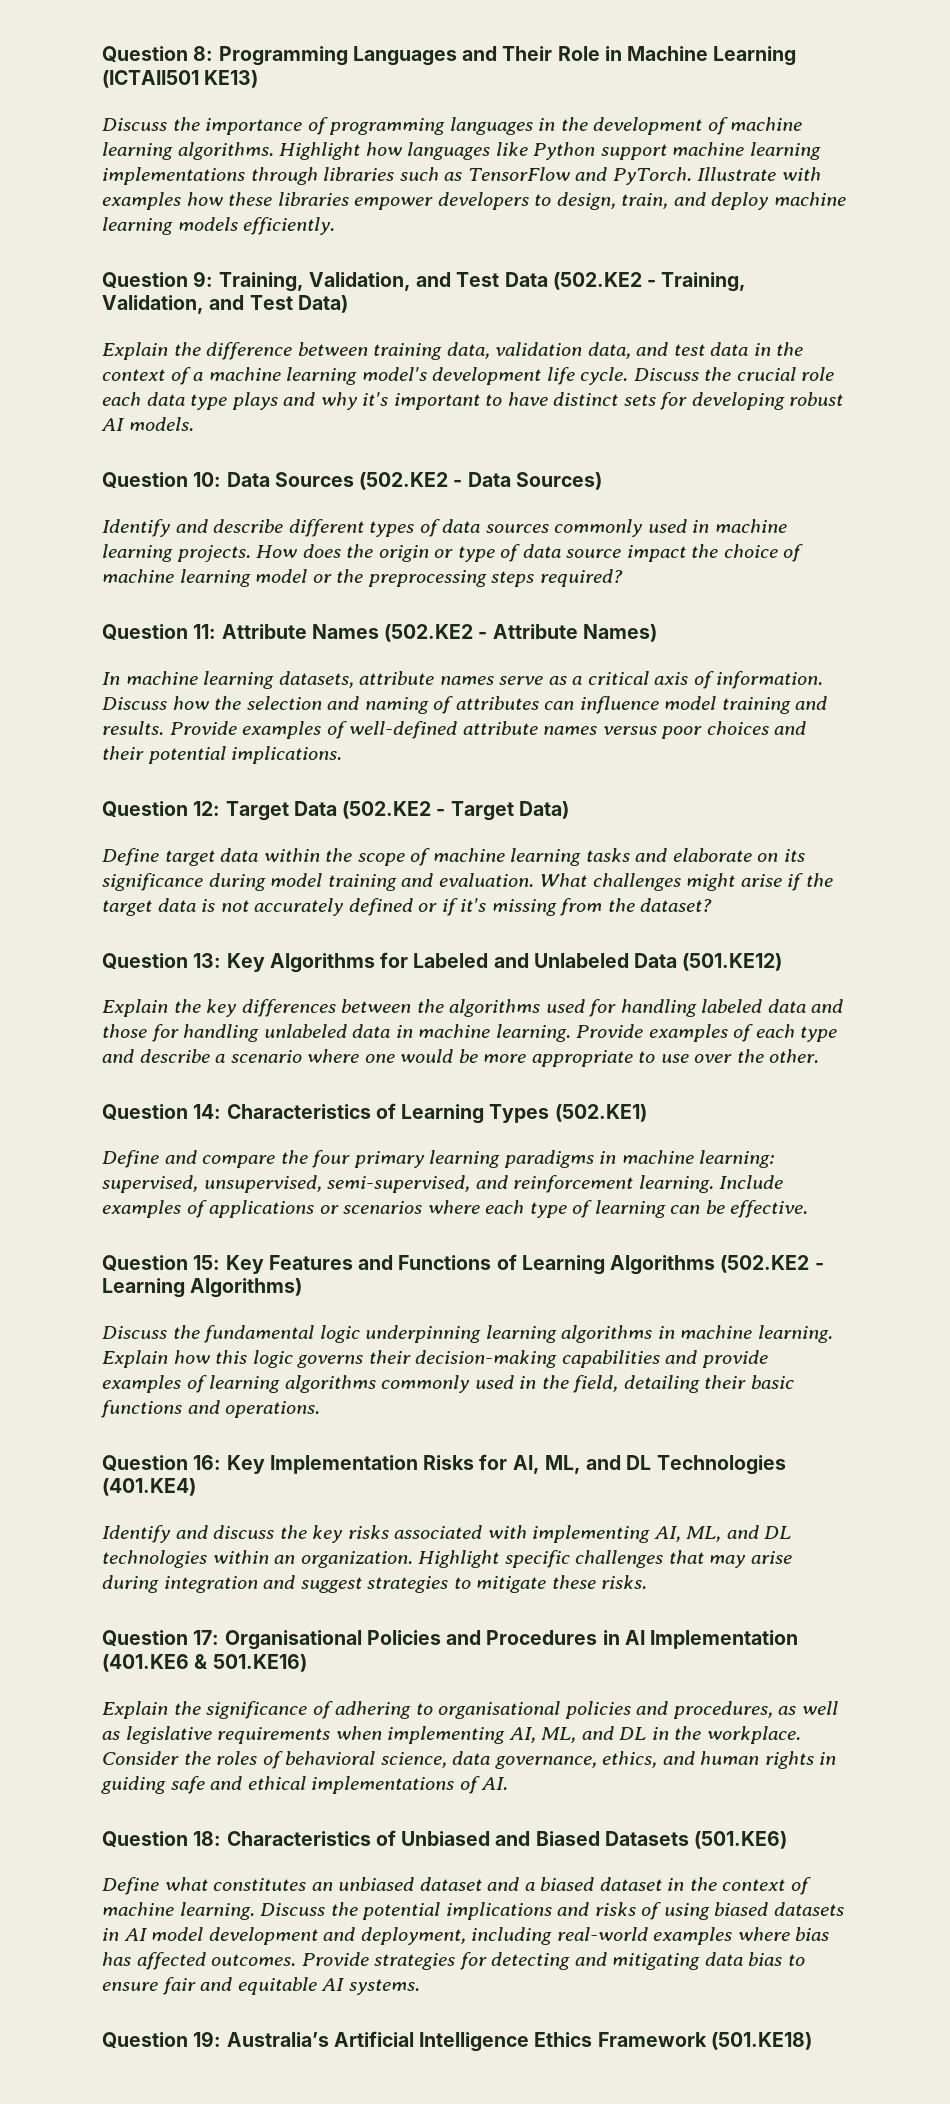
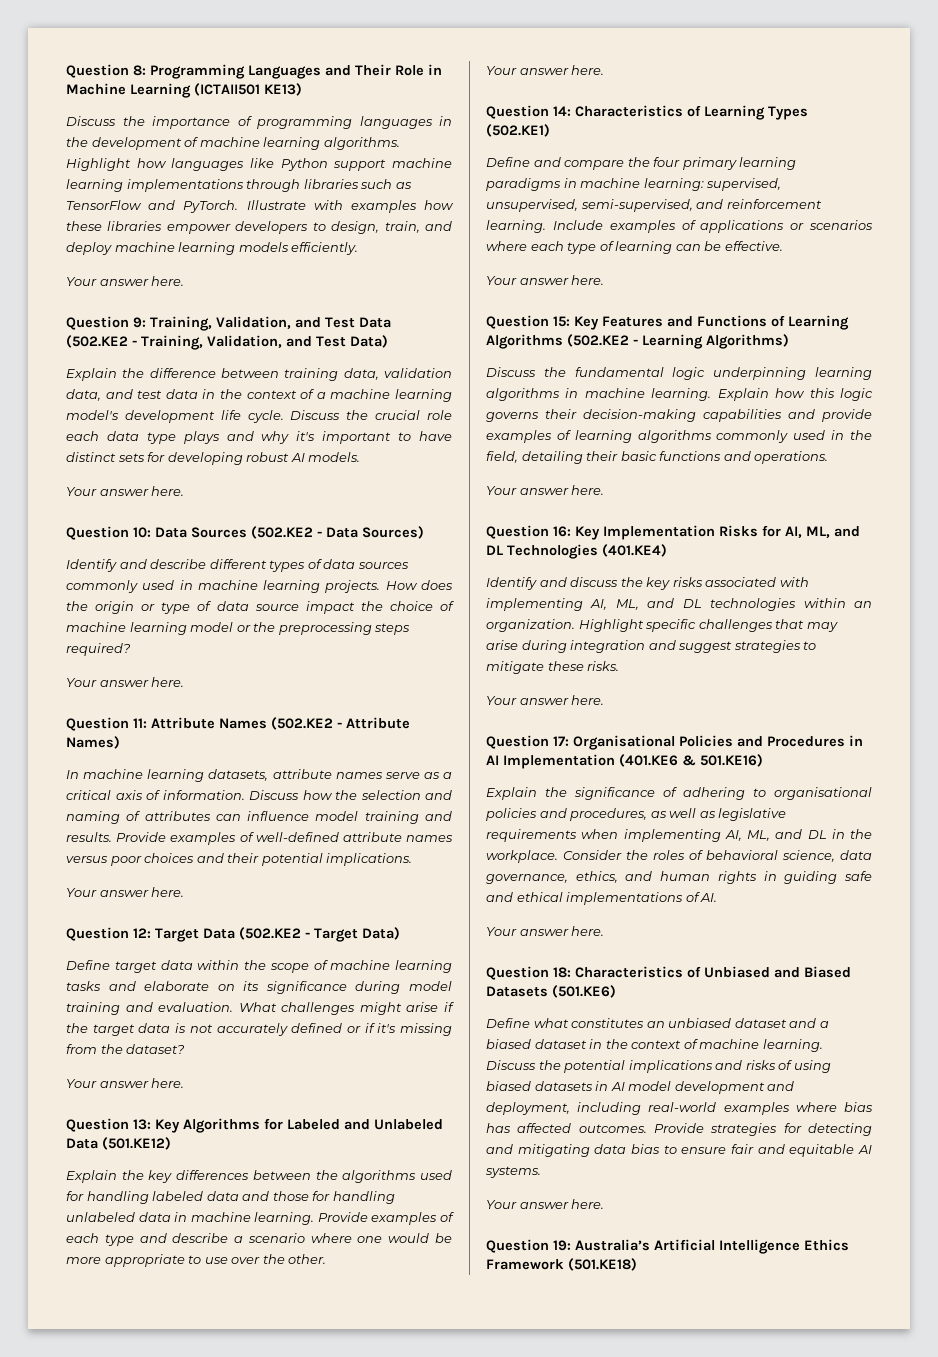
  Illustrate with examples how these libraries empower developers to design, train, and deploy machine learning models efficiently.
+ Your answer here.
  Discuss the crucial role each data type plays and why it's important to have distinct sets for developing robust AI models.
+ Your answer here.
  How does the origin or type of data source impact the choice of machine learning model or the preprocessing steps required?
+ Your answer here.
  Provide examples of well-defined attribute names versus poor choices and their potential implications.
+ Your answer here.
  What challenges might arise if the target data is not accurately defined or if it's missing from the dataset?
+ Your answer here.
  Provide examples of each type and describe a scenario where one would be more appropriate to use over the other.
+ Your answer here.
  Include examples of applications or scenarios where each type of learning can be effective.
+ Your answer here.
  Explain how this logic governs their decision-making capabilities and provide examples of learning algorithms commonly used in the field, detailing their basic functions and operations.
+ Your answer here.
  Highlight specific challenges that may arise during integration and suggest strategies to mitigate these risks.
+ Your answer here.
  Consider the roles of behavioral science, data governance, ethics, and human rights in guiding safe and ethical implementations of AI.
+ Your answer here.
  Provide strategies for detecting and mitigating data bias to ensure fair and equitable AI systems.
+ Your answer here.

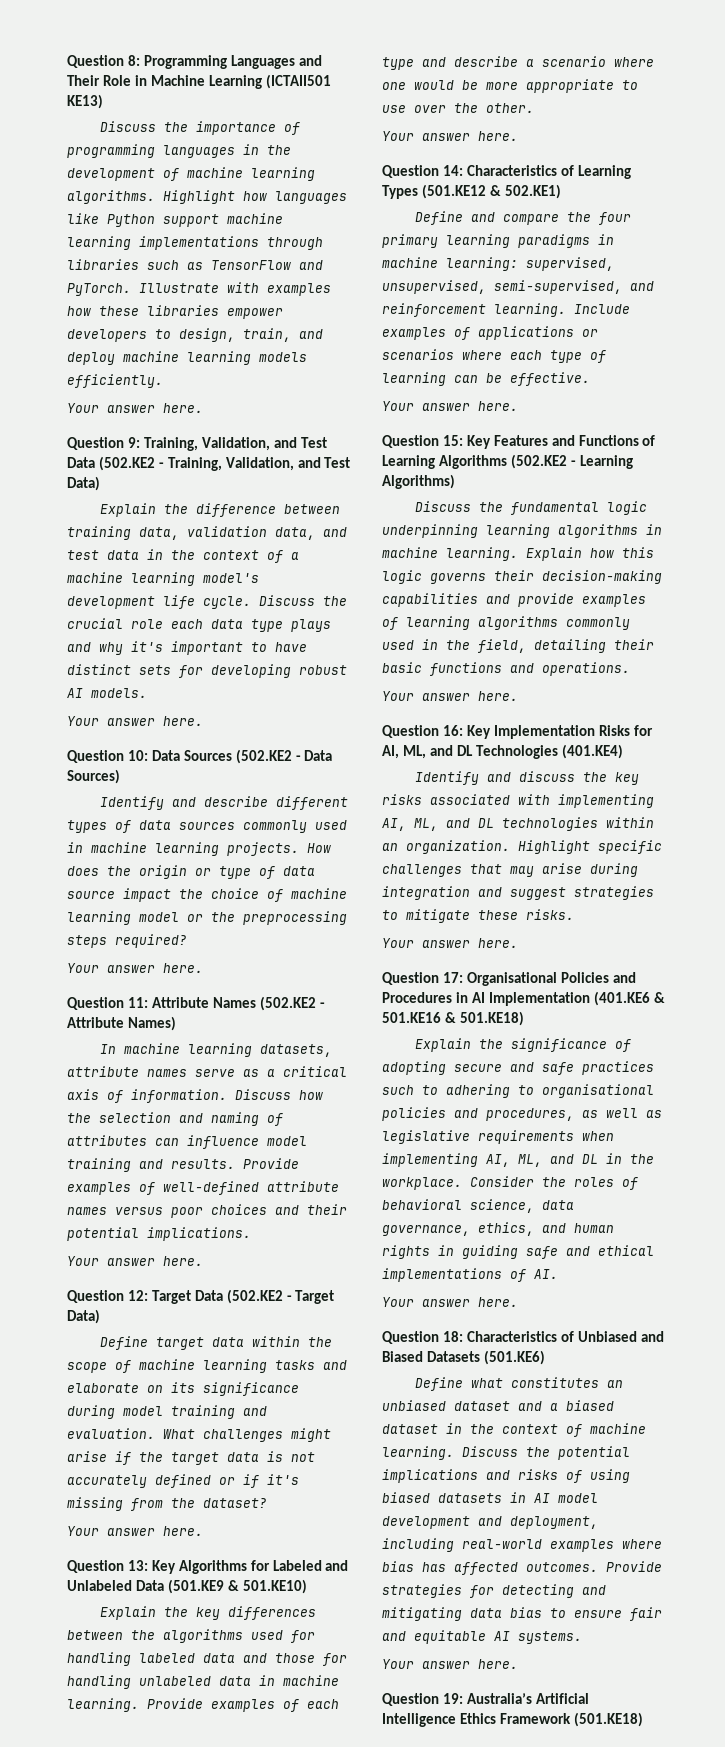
- Question 13: Key Algorithms for Labeled and Unlabeled Data (501.KE12)
+ Question 13: Key Algorithms for Labeled and Unlabeled Data (501.KE9 & 501.KE10)
- Question 14: Characteristics of Learning Types (502.KE1)
+ Question 14: Characteristics of Learning Types (501.KE12 & 502.KE1)
- Question 17: Organisational Policies and Procedures in AI Implementation (401.KE6 & 501.KE16)
+ Question 17: Organisational Policies and Procedures in AI Implementation (401.KE6 & 501.KE16 & 501.KE18)
- Explain the significance of adhering to organisational policies and procedures, as well as legislative requirements when implementing AI, ML, and DL in the workplace.
+ Explain the significance of adopting secure and safe practices such to adhering to organisational policies and procedures, as well as legislative requirements when implementing AI, ML, and DL in the workplace.

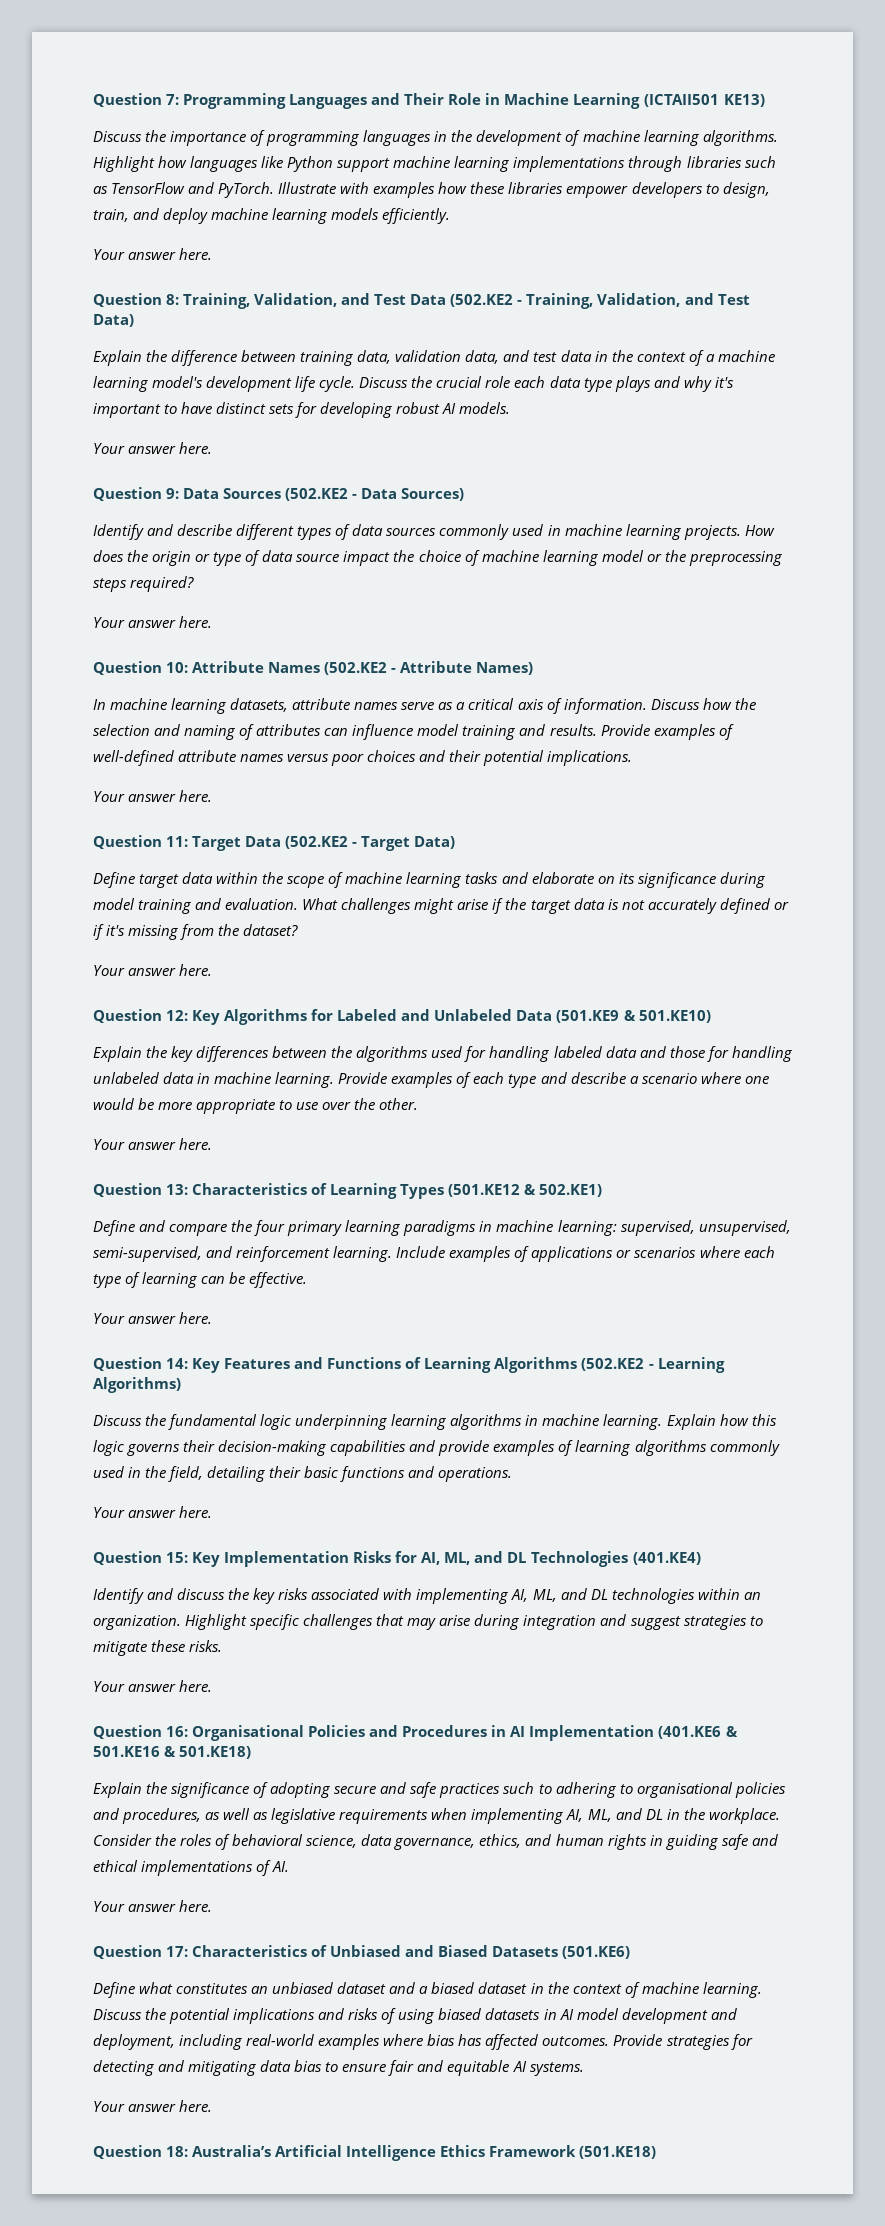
- Question 8: Programming Languages and Their Role in Machine Learning (ICTAII501 KE13)
+ Question 7: Programming Languages and Their Role in Machine Learning (ICTAII501 KE13)
- Question 9: Training, Validation, and Test Data (502.KE2 - Training, Validation, and Test Data)
+ Question 8: Training, Validation, and Test Data (502.KE2 - Training, Validation, and Test Data)
- Question 10: Data Sources (502.KE2 - Data Sources)
+ Question 9: Data Sources (502.KE2 - Data Sources)
- Question 11: Attribute Names (502.KE2 - Attribute Names)
+ Question 10: Attribute Names (502.KE2 - Attribute Names)
- Question 12: Target Data (502.KE2 - Target Data)
+ Question 11: Target Data (502.KE2 - Target Data)
- Question 13: Key Algorithms for Labeled and Unlabeled Data (501.KE9 & 501.KE10)
+ Question 12: Key Algorithms for Labeled and Unlabeled Data (501.KE9 & 501.KE10)
- Question 14: Characteristics of Learning Types (501.KE12 & 502.KE1)
+ Question 13: Characteristics of Learning Types (501.KE12 & 502.KE1)
- Question 15: Key Features and Functions of Learning Algorithms (502.KE2 - Learning Algorithms)
+ Question 14: Key Features and Functions of Learning Algorithms (502.KE2 - Learning Algorithms)
- Question 16: Key Implementation Risks for AI, ML, and DL Technologies (401.KE4)
+ Question 15: Key Implementation Risks for AI, ML, and DL Technologies (401.KE4)
- Question 17: Organisational Policies and Procedures in AI Implementation (401.KE6 & 501.KE16 & 501.KE18)
+ Question 16: Organisational Policies and Procedures in AI Implementation (401.KE6 & 501.KE16 & 501.KE18)
- Question 18: Characteristics of Unbiased and Biased Datasets (501.KE6)
+ Question 17: Characteristics of Unbiased and Biased Datasets (501.KE6)
- Question 19: Australia’s Artificial Intelligence Ethics Framework (501.KE18)
+ Question 18: Australia’s Artificial Intelligence Ethics Framework (501.KE18)

